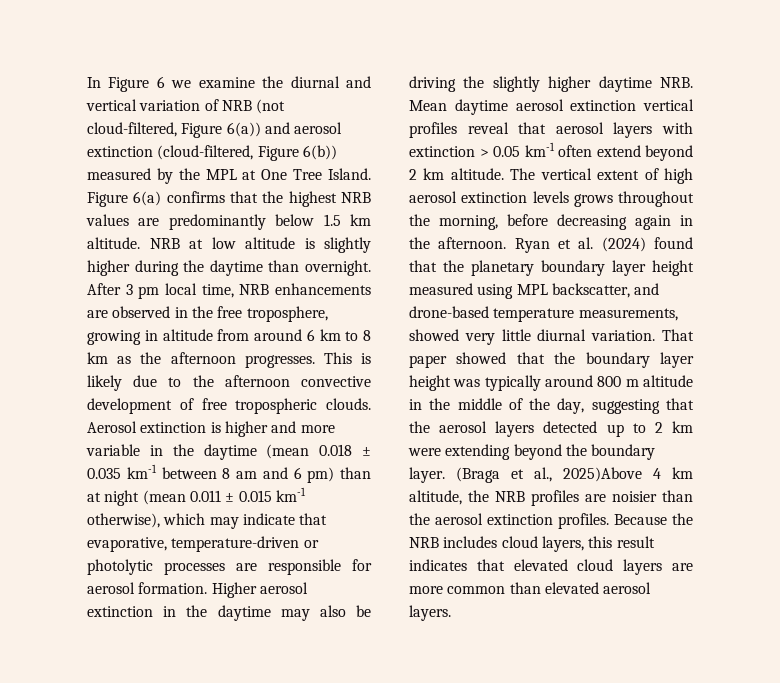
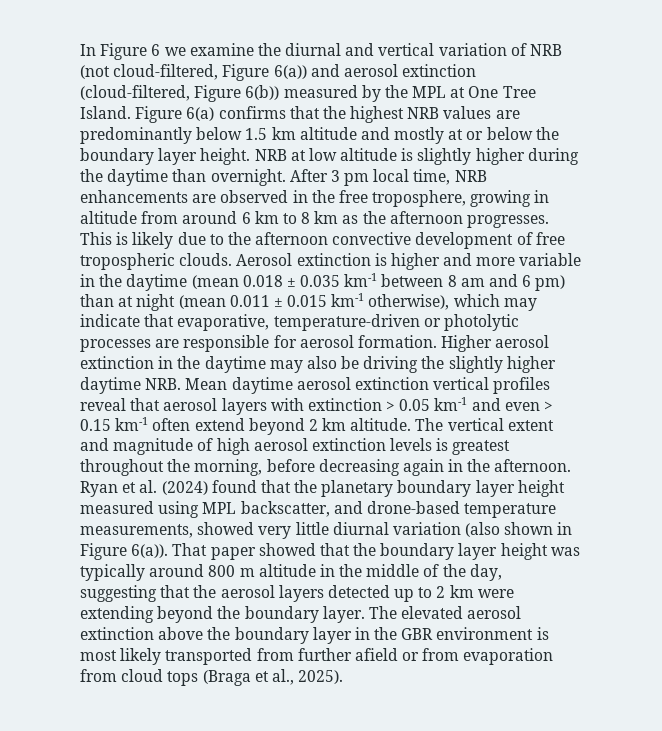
- Figure 6(a) confirms that the highest NRB values are predominantly below 1.5 km altitude.
+ Figure 6(a) confirms that the highest NRB values are predominantly below 1.5 km altitude and mostly at or below the boundary layer height.
- Higher aerosol extinction in the daytime may also be driving the slightly higher daytime NRB. Mean daytime aerosol extinction vertical profiles reveal that aerosol layers with extinction > 0.05 km-1 often extend beyond 2 km altitude.
+ Higher aerosol extinction in the daytime may also be driving the slightly higher daytime NRB. Mean daytime aerosol extinction vertical profiles reveal that aerosol layers with extinction > 0.05 km-1 and even > 0.15 km-1 often extend beyond 2 km altitude.
- The vertical extent of high aerosol extinction levels grows throughout the morning, before decreasing again in the afternoon.
+ The vertical extent and magnitude of high aerosol extinction levels is greatest throughout the morning, before decreasing again in the afternoon.
- Ryan et al. (2024) found that the planetary boundary layer height measured using MPL backscatter, and drone-based temperature measurements, showed very little diurnal variation.
+ Ryan et al. (2024) found that the planetary boundary layer height measured using MPL backscatter, and drone-based temperature measurements, showed very little diurnal variation (also shown in Figure 6(a)).
- (Braga et al., 2025)Above 4 km altitude, the NRB profiles are noisier than the aerosol extinction profiles. Because the NRB includes cloud layers, this result indicates that elevated cloud layers are more common than elevated aerosol layers.
+ The elevated aerosol extinction above the boundary layer in the GBR environment is most likely transported from further afield or from evaporation from cloud tops (Braga et al., 2025).

